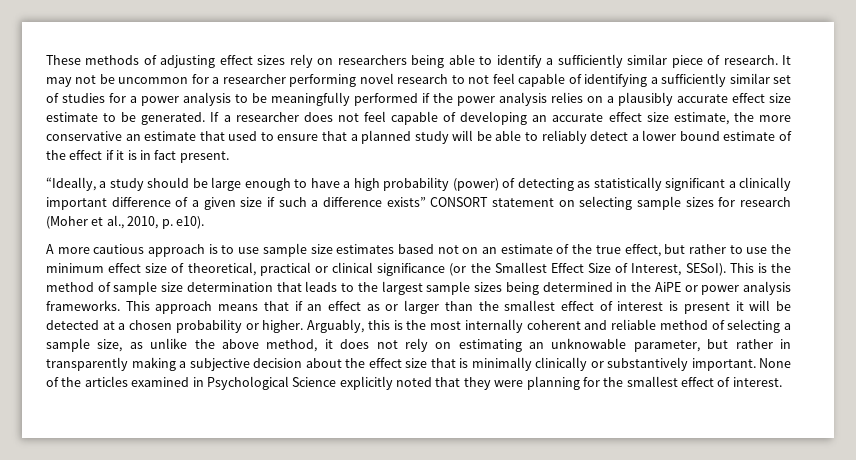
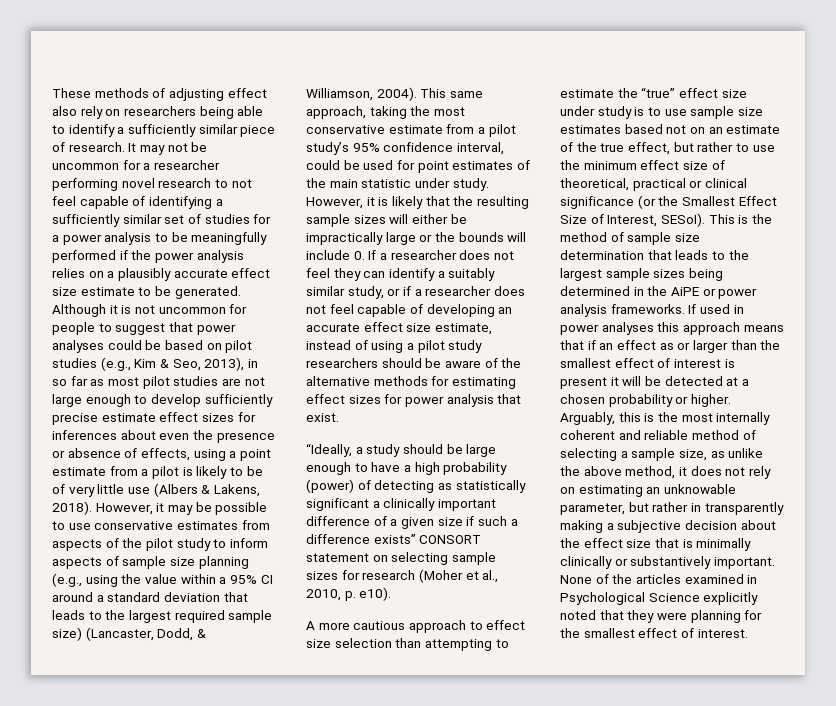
- These methods of adjusting effect sizes rely on researchers being able to identify a sufficiently similar piece of research.
+ These methods of adjusting effect also rely on researchers being able to identify a sufficiently similar piece of research.
- If a researcher does not feel capable of developing an accurate effect size estimate, the more conservative an estimate that used to ensure that a planned study will be able to reliably detect a lower bound estimate of the effect if it is in fact present.
+ Although it is not uncommon for people to suggest that power analyses could be based on pilot studies (e.g., Kim & Seo, 2013), in so far as most pilot studies are not large enough to develop sufficiently precise estimate effect sizes for inferences about even the presence or absence of effects, using a point estimate from a pilot is likely to be of very little use (Albers & Lakens, 2018). However, it may be possible to use conservative estimates from aspects of the pilot study to inform aspects of sample size planning (e.g., using the value within a 95% CI around a standard deviation that leads to the largest required sample size) (Lancaster, Dodd, & Williamson, 2004). This same approach, taking the most conservative estimate from a pilot study’s 95% confidence interval, could be used for point estimates of the main statistic under study. However, it is likely that the resulting sample sizes will either be impractically large or the bounds will include 0. If a researcher does not feel they can identify a suitably similar study, or if a researcher does not feel capable of developing an accurate effect size estimate, instead of using a pilot study researchers should be aware of the alternative methods for estimating effect sizes for power analysis that exist.
- A more cautious approach is to use sample size estimates based not on an estimate of the true effect, but rather to use the minimum effect size of theoretical, practical or clinical significance (or the Smallest Effect Size of Interest, SESoI).
+ A more cautious approach to effect size selection than attempting to estimate the “true” effect size under study is to use sample size estimates based not on an estimate of the true effect, but rather to use the minimum effect size of theoretical, practical or clinical significance (or the Smallest Effect Size of Interest, SESoI).
- This approach means that if an effect as or larger than the smallest effect of interest is present it will be detected at a chosen probability or higher.
+ If used in power analyses this approach means that if an effect as or larger than the smallest effect of interest is present it will be detected at a chosen probability or higher.

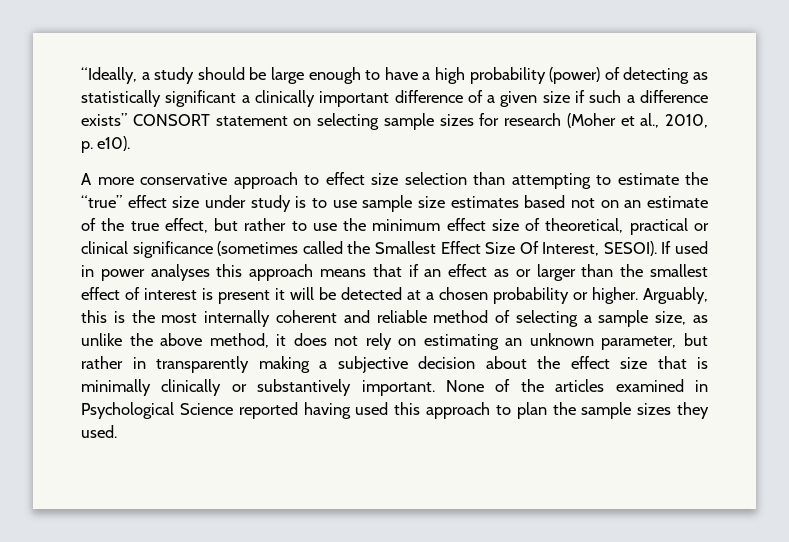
- These methods of adjusting effect also rely on researchers being able to identify a sufficiently similar piece of research. It may not be uncommon for a researcher performing novel research to not feel capable of identifying a sufficiently similar set of studies for a power analysis to be meaningfully performed if the power analysis relies on a plausibly accurate effect size estimate to be generated. Although it is not uncommon for people to suggest that power analyses could be based on pilot studies (e.g., Kim & Seo, 2013), in so far as most pilot studies are not large enough to develop sufficiently precise estimate effect sizes for inferences about even the presence or absence of effects, using a point estimate from a pilot is likely to be of very little use (Albers & Lakens, 2018). However, it may be possible to use conservative estimates from aspects of the pilot study to inform aspects of sample size planning (e.g., using the value within a 95% CI around a standard deviation that leads to the largest required sample size) (Lancaster, Dodd, & Williamson, 2004). This same approach, taking the most conservative estimate from a pilot study’s 95% confidence interval, could be used for point estimates of the main statistic under study. However, it is likely that the resulting sample sizes will either be impractically large or the bounds will include 0. If a researcher does not feel they can identify a suitably similar study, or if a researcher does not feel capable of developing an accurate effect size estimate, instead of using a pilot study researchers should be aware of the alternative methods for estimating effect sizes for power analysis that exist.
- A more cautious approach to effect size selection than attempting to estimate the “true” effect size under study is to use sample size estimates based not on an estimate of the true effect, but rather to use the minimum effect size of theoretical, practical or clinical significance (or the Smallest Effect Size of Interest, SESoI). This is the method of sample size determination that leads to the largest sample sizes being determined in the AiPE or power analysis frameworks.
+ A more conservative approach to effect size selection than attempting to estimate the “true” effect size under study is to use sample size estimates based not on an estimate of the true effect, but rather to use the minimum effect size of theoretical, practical or clinical significance (sometimes called the Smallest Effect Size Of Interest, SESOI).
- Arguably, this is the most internally coherent and reliable method of selecting a sample size, as unlike the above method, it does not rely on estimating an unknowable parameter, but rather in transparently making a subjective decision about the effect size that is minimally clinically or substantively important.
+ Arguably, this is the most internally coherent and reliable method of selecting a sample size, as unlike the above method, it does not rely on estimating an unknown parameter, but rather in transparently making a subjective decision about the effect size that is minimally clinically or substantively important.
- None of the articles examined in Psychological Science explicitly noted that they were planning for the smallest effect of interest.
+ None of the articles examined in Psychological Science reported having used this approach to plan the sample sizes they used.

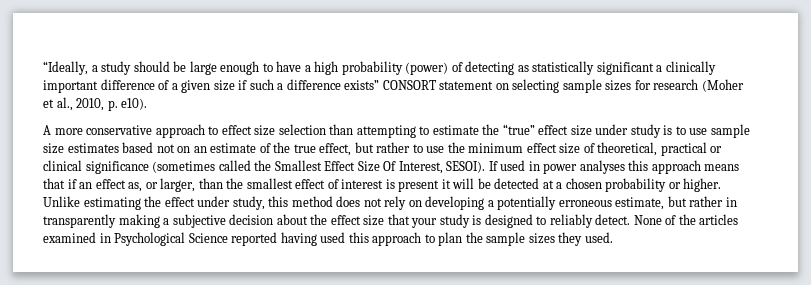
- If used in power analyses this approach means that if an effect as or larger than the smallest effect of interest is present it will be detected at a chosen probability or higher.
+ If used in power analyses this approach means that if an effect as, or larger, than the smallest effect of interest is present it will be detected at a chosen probability or higher.
- Arguably, this is the most internally coherent and reliable method of selecting a sample size, as unlike the above method, it does not rely on estimating an unknown parameter, but rather in transparently making a subjective decision about the effect size that is minimally clinically or substantively important.
+ Unlike estimating the effect under study, this method does not rely on developing a potentially erroneous estimate, but rather in transparently making a subjective decision about the effect size that your study is designed to reliably detect.

